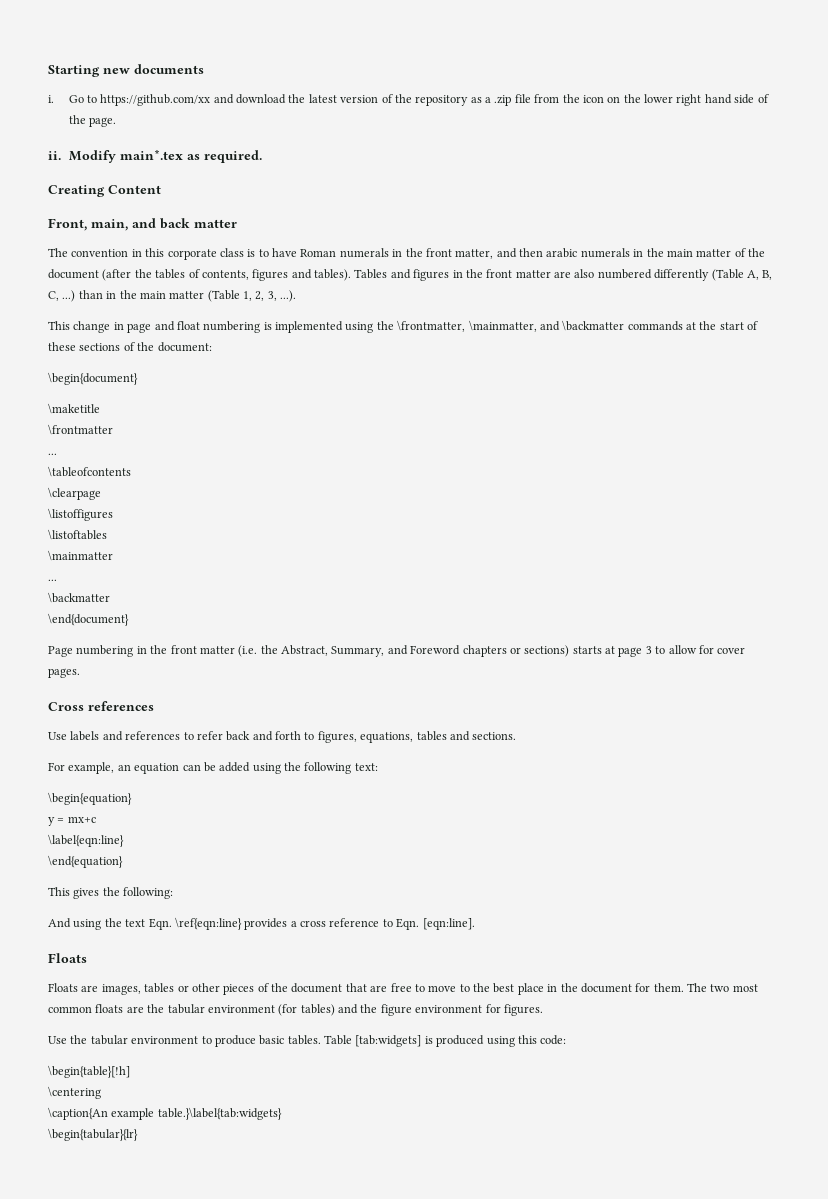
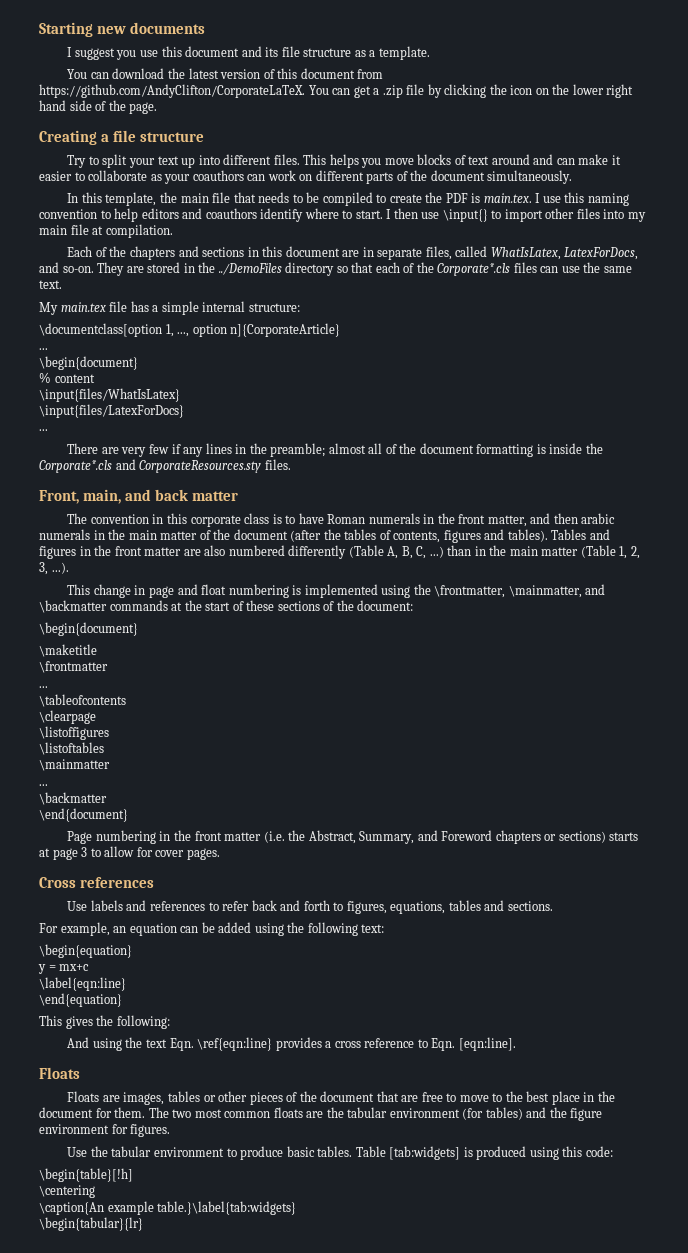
- i. Go to https://github.com/xx and download the latest version of the repository as a .zip file from the icon on the lower right hand side of the page.
+ I suggest you use this document and its file structure as a template.
+ You can download the latest version of this document from https://github.com/AndyClifton/CorporateLaTeX. You can get a .zip file by clicking the icon on the lower right hand side of the page.
- ii. Modify main*.tex as required.
- Creating Content
+ Creating a file structure
+ Try to split your text up into different files. This helps you move blocks of text around and can make it easier to collaborate as your coauthors can work on different parts of the document simultaneously.
+ In this template, the main file that needs to be compiled to create the PDF is main.tex. I use this naming convention to help editors and coauthors identify where to start. I then use \input{} to import other files into my main file at compilation.
+ Each of the chapters and sections in this document are in separate files, called WhatIsLatex, LatexForDocs, and so-on. They are stored in the ../DemoFiles directory so that each of the Corporate*.cls files can use the same text.
+ My main.tex file has a simple internal structure:
+ \documentclass[option 1, ..., option n]{CorporateArticle}
+ ...
+ \begin{document}
+ % content
+ \input{files/WhatIsLatex}
+ \input{files/LatexForDocs}
+ ...
+ There are very few if any lines in the preamble; almost all of the document formatting is inside the Corporate*.cls and CorporateResources.sty files.

